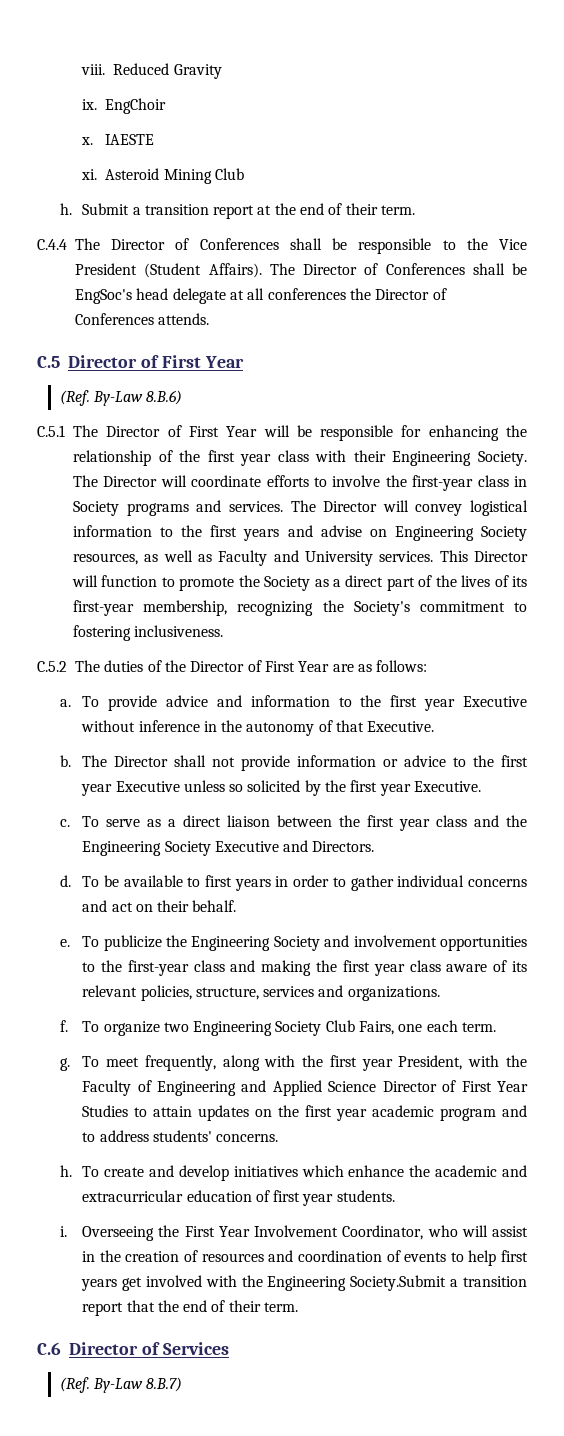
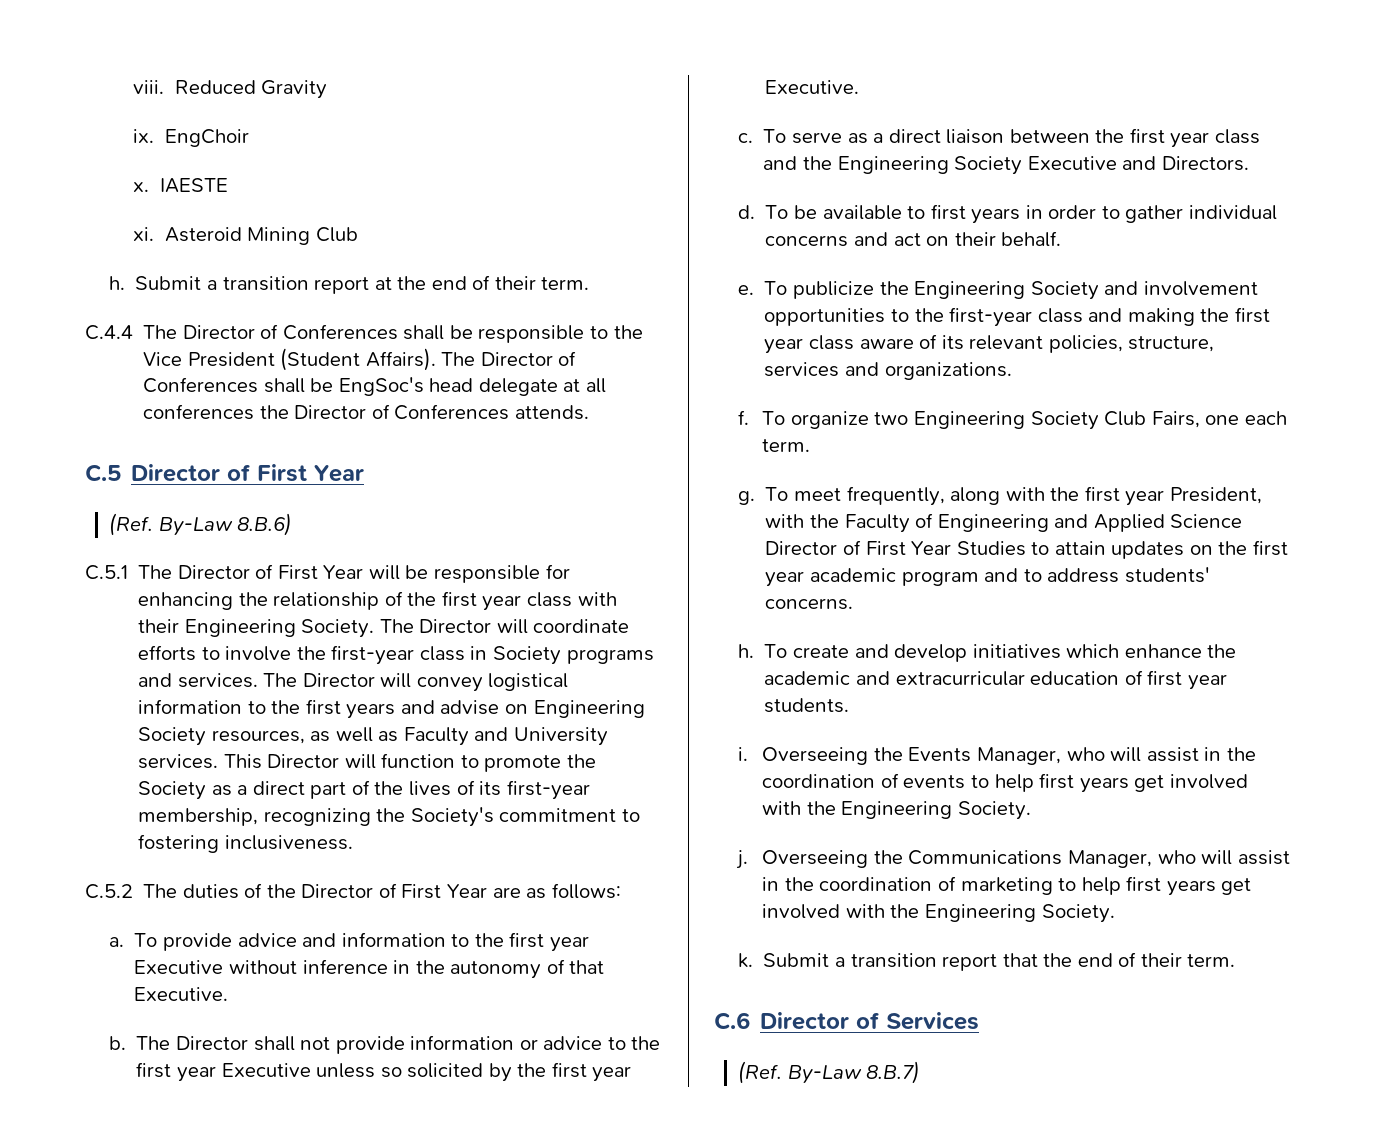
- Overseeing the First Year Involvement Coordinator, who will assist in the creation of resources and coordination of events to help first years get involved with the Engineering Society.Submit a transition report that the end of their term.
+ Overseeing the Events Manager, who will assist in the coordination of events to help first years get involved with the Engineering Society.
+ j. Overseeing the Communications Manager, who will assist in the coordination of marketing to help first years get involved with the Engineering Society.
+ k. Submit a transition report that the end of their term.

